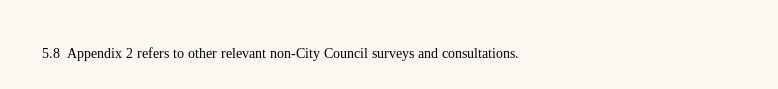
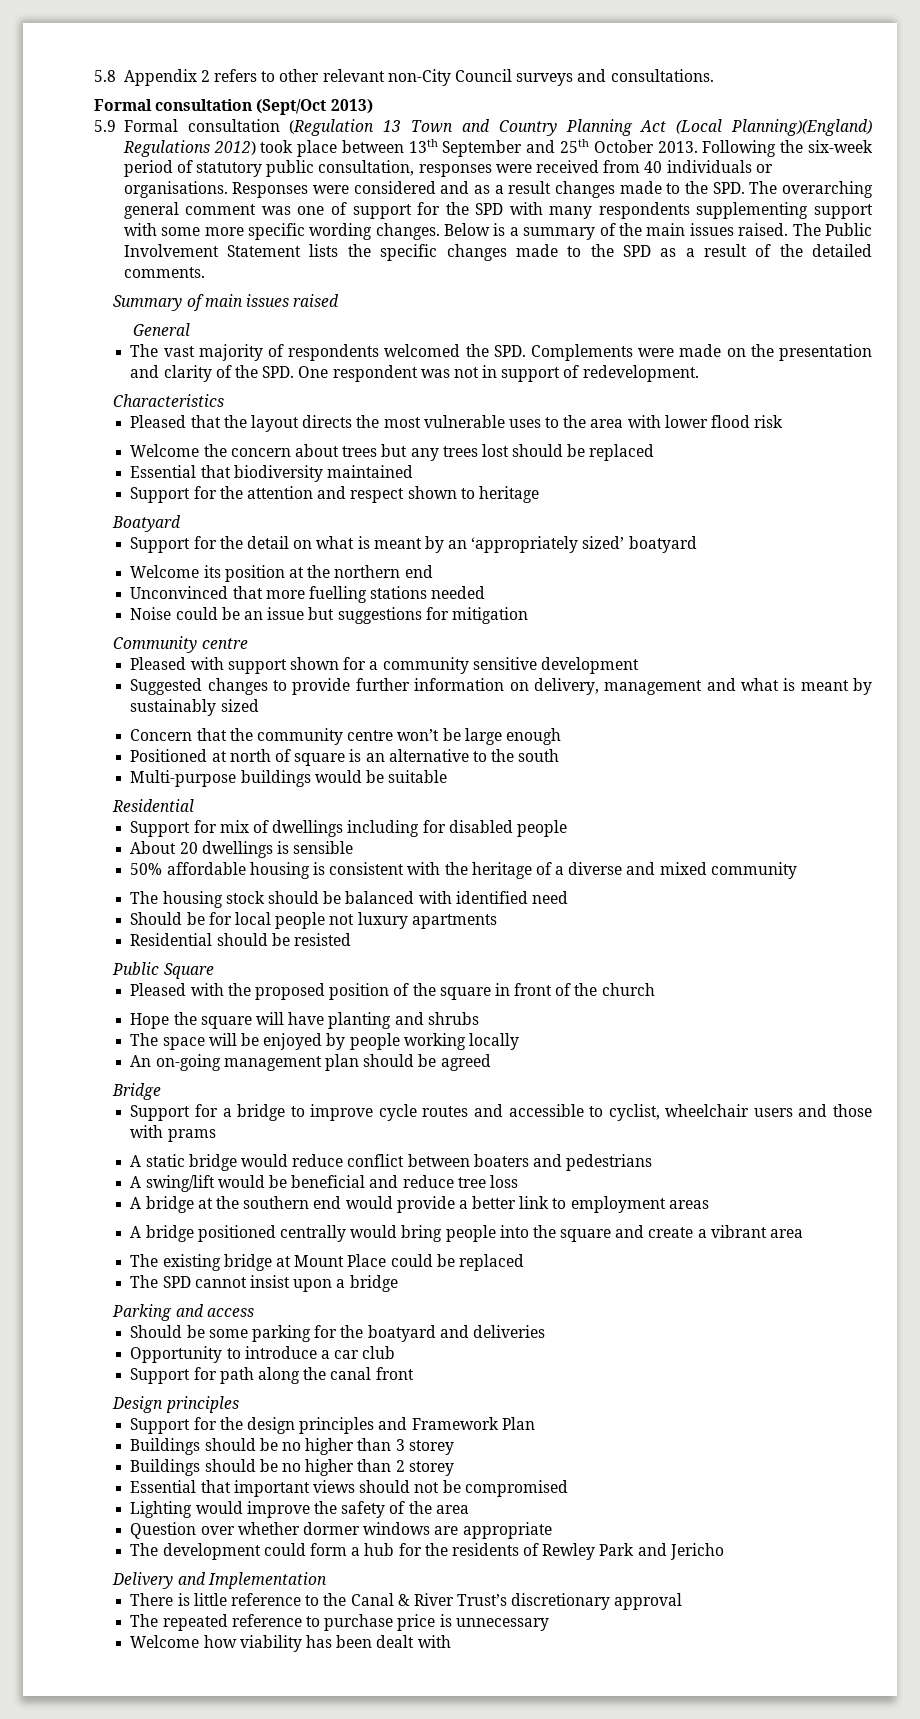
+ Formal consultation (Sept/Oct 2013)
+ 5.9 Formal consultation (Regulation 13 Town and Country Planning Act (Local Planning)(England) Regulations 2012) took place between 13th September and 25th October 2013. Following the six-week period of statutory public consultation, responses were received from 40 individuals or organisations. Responses were considered and as a result changes made to the SPD. The overarching general comment was one of support for the SPD with many respondents supplementing support with some more specific wording changes. Below is a summary of the main issues raised. The Public Involvement Statement lists the specific changes made to the SPD as a result of the detailed comments.
+ Summary of main issues raised
+ General
+ The vast majority of respondents welcomed the SPD. Complements were made on the presentation and clarity of the SPD. One respondent was not in support of redevelopment.
+ Characteristics
+ Pleased that the layout directs the most vulnerable uses to the area with lower flood risk
+ Welcome the concern about trees but any trees lost should be replaced
+ Essential that biodiversity maintained
+ Support for the attention and respect shown to heritage
+ Boatyard
+ Support for the detail on what is meant by an ‘appropriately sized’ boatyard
+ Welcome its position at the northern end
+ Unconvinced that more fuelling stations needed
+ Noise could be an issue but suggestions for mitigation
+ Community centre
+ Pleased with support shown for a community sensitive development
+ Suggested changes to provide further information on delivery, management and what is meant by sustainably sized
+ Concern that the community centre won’t be large enough
+ Positioned at north of square is an alternative to the south
+ Multi-purpose buildings would be suitable
+ Residential
+ Support for mix of dwellings including for disabled people
+ About 20 dwellings is sensible
+ 50% affordable housing is consistent with the heritage of a diverse and mixed community
+ The housing stock should be balanced with identified need
+ Should be for local people not luxury apartments
+ Residential should be resisted
+ Public Square
+ Pleased with the proposed position of the square in front of the church
+ Hope the square will have planting and shrubs
+ The space will be enjoyed by people working locally
+ An on-going management plan should be agreed
+ Bridge
+ Support for a bridge to improve cycle routes and accessible to cyclist, wheelchair users and those with prams
+ A static bridge would reduce conflict between boaters and pedestrians
+ A swing/lift would be beneficial and reduce tree loss
+ A bridge at the southern end would provide a better link to employment areas
+ A bridge positioned centrally would bring people into the square and create a vibrant area
+ The existing bridge at Mount Place could be replaced
+ The SPD cannot insist upon a bridge
+ Parking and access
+ Should be some parking for the boatyard and deliveries
+ Opportunity to introduce a car club
+ Support for path along the canal front
+ Design principles
+ Support for the design principles and Framework Plan
+ Buildings should be no higher than 3 storey
+ Buildings should be no higher than 2 storey
+ Essential that important views should not be compromised
+ Lighting would improve the safety of the area
+ Question over whether dormer windows are appropriate
+ The development could form a hub for the residents of Rewley Park and Jericho
+ Delivery and Implementation
+ There is little reference to the Canal & River Trust’s discretionary approval
+ The repeated reference to purchase price is unnecessary
+ Welcome how viability has been dealt with

